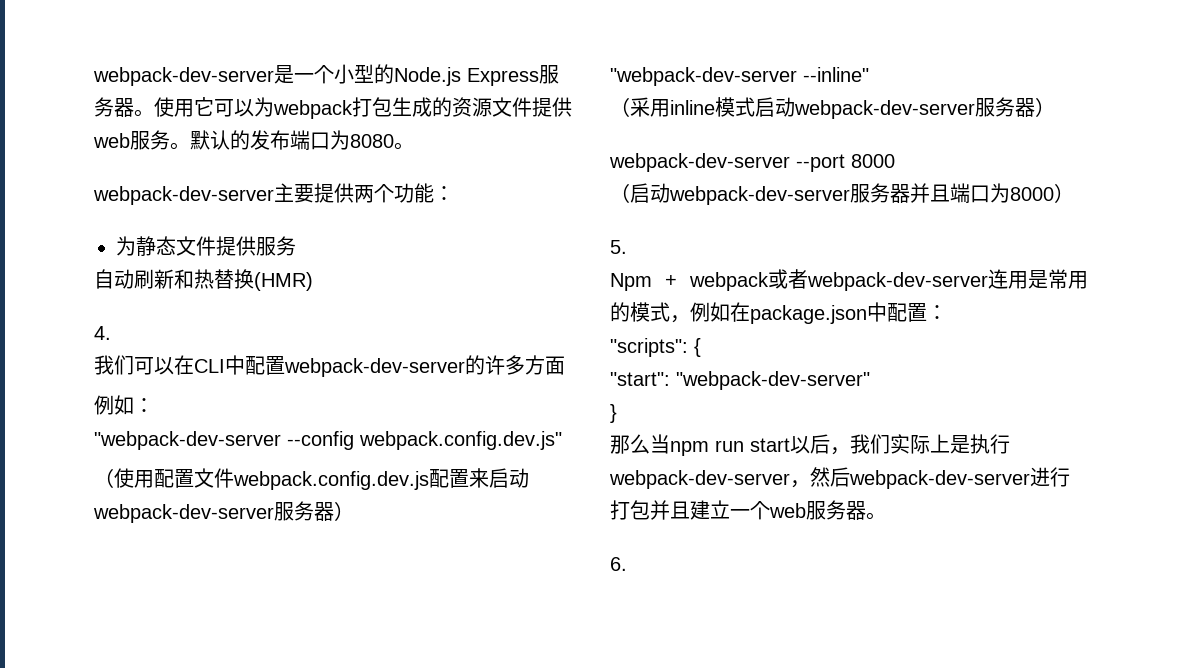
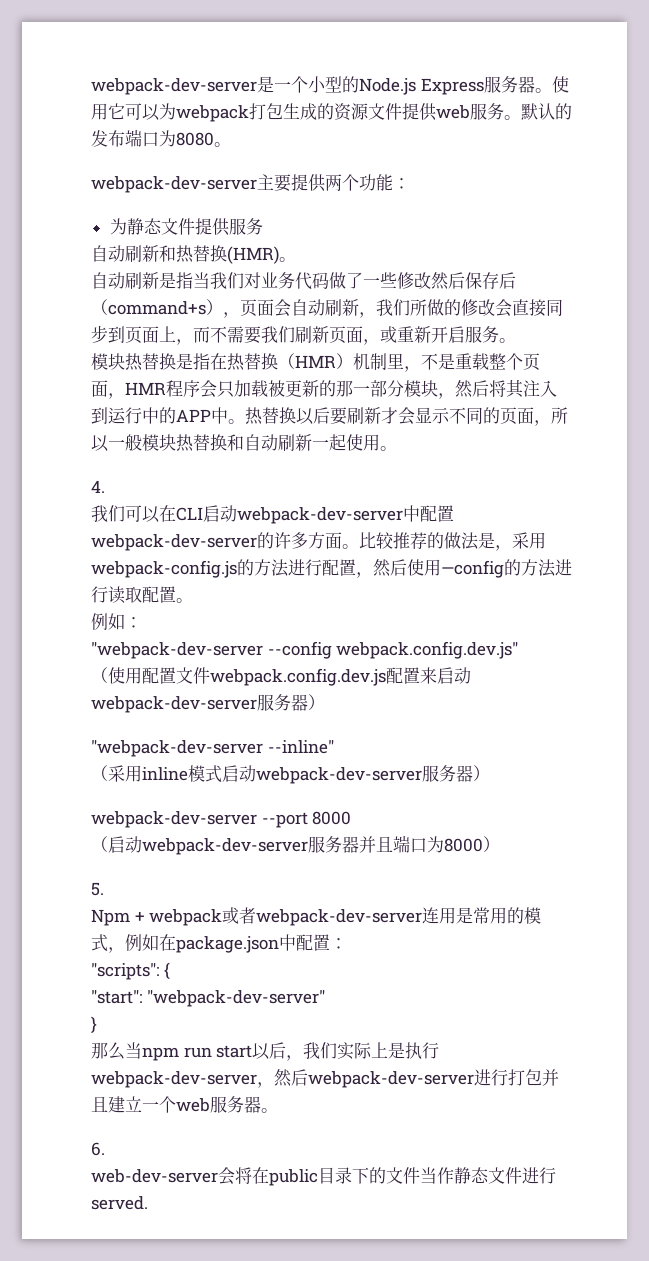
- 自动刷新和热替换(HMR)
+ 自动刷新和热替换(HMR)。
+ 自动刷新是指当我们对业务代码做了一些修改然后保存后（command+s），页面会自动刷新，我们所做的修改会直接同步到页面上，而不需要我们刷新页面，或重新开启服务。
+ 模块热替换是指在热替换（HMR）机制里，不是重载整个页面，HMR程序会只加载被更新的那一部分模块，然后将其注入到运行中的APP中。热替换以后要刷新才会显示不同的页面，所以一般模块热替换和自动刷新一起使用。
- 我们可以在CLI中配置webpack-dev-server的许多方面
+ 我们可以在CLI启动webpack-dev-server中配置webpack-dev-server的许多方面。比较推荐的做法是，采用webpack-config.js的方法进行配置，然后使用—config的方法进行读取配置。
+ web-dev-server会将在public目录下的文件当作静态文件进行served.

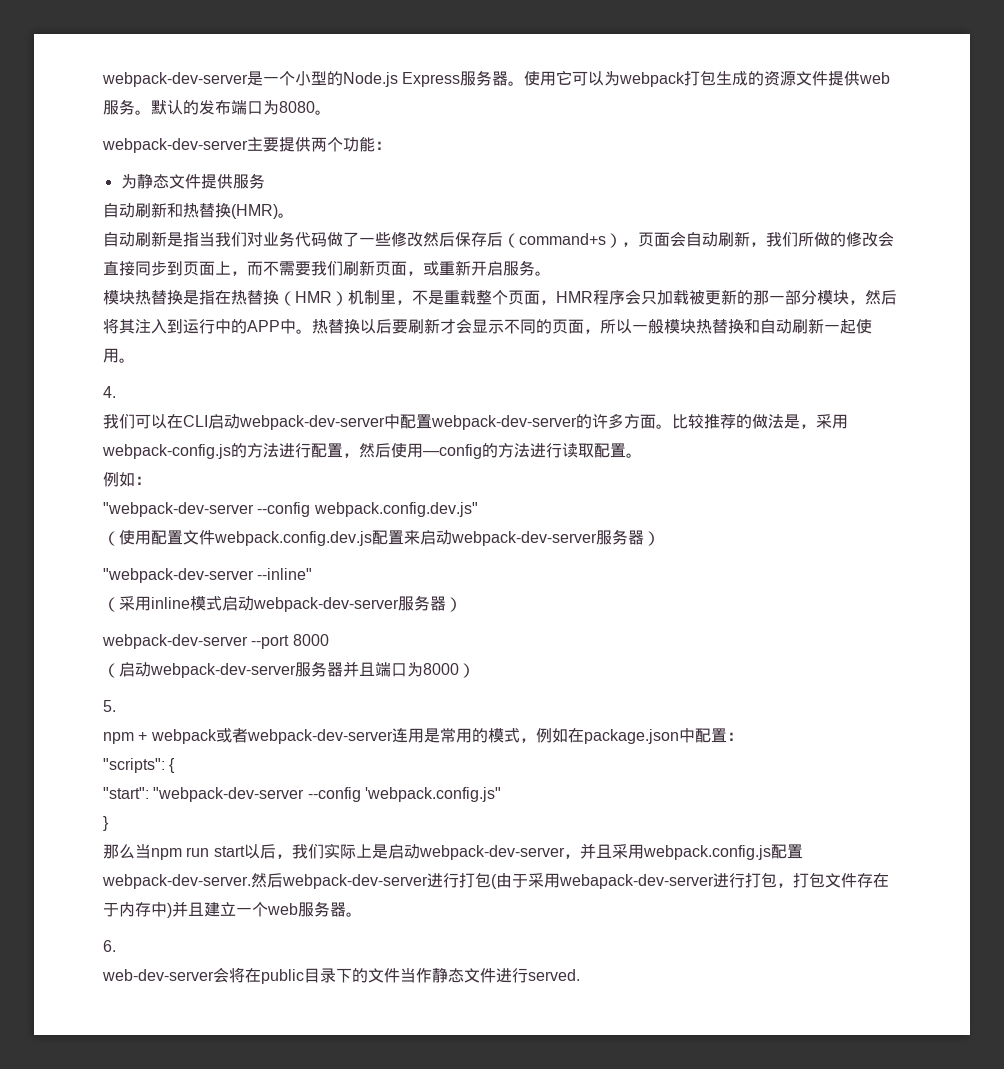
- Npm + webpack或者webpack-dev-server连用是常用的模式，例如在package.json中配置：
+ npm + webpack或者webpack-dev-server连用是常用的模式，例如在package.json中配置：
- "start": "webpack-dev-server"
+ "start": "webpack-dev-server --config 'webpack.config.js"
- 那么当npm run start以后，我们实际上是执行webpack-dev-server，然后webpack-dev-server进行打包并且建立一个web服务器。
+ 那么当npm run start以后，我们实际上是启动webpack-dev-server，并且采用webpack.config.js配置webpack-dev-server.然后webpack-dev-server进行打包(由于采用webapack-dev-server进行打包，打包文件存在于内存中)并且建立一个web服务器。

